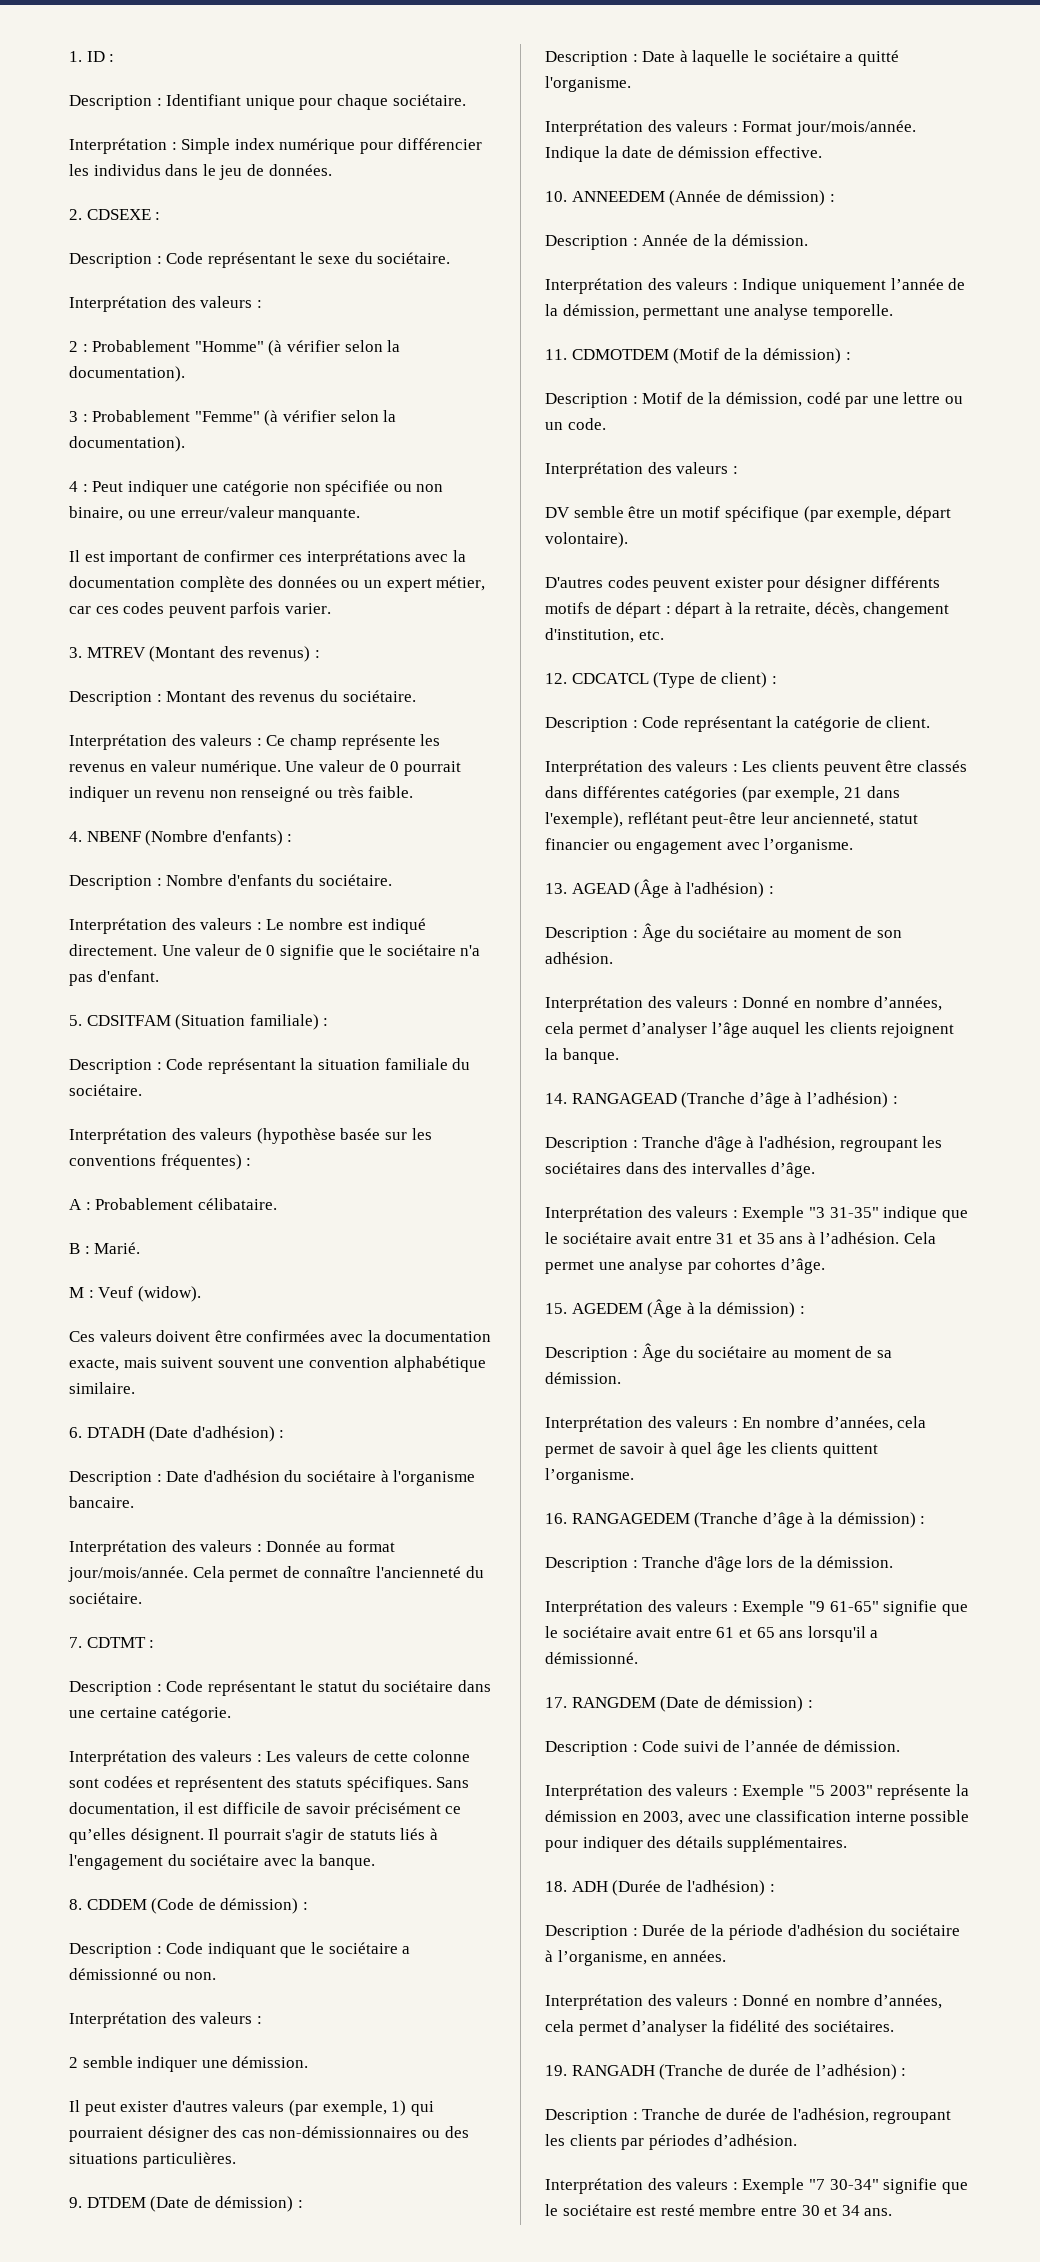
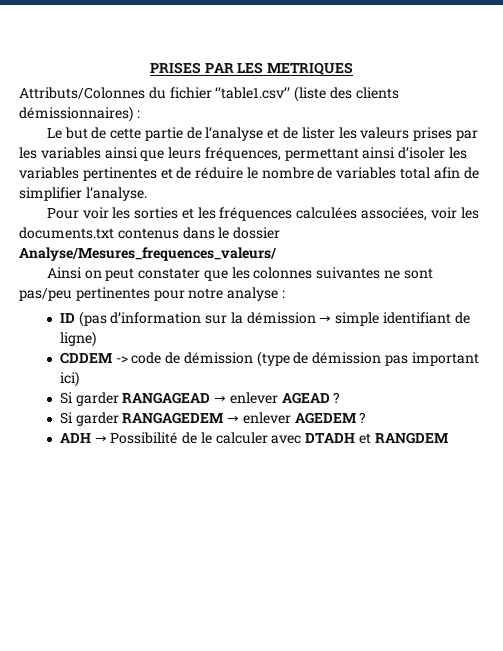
- 1. ID :
- Description : Identifiant unique pour chaque sociétaire.
- Interprétation : Simple index numérique pour différencier les individus dans le jeu de données.
- 2. CDSEXE :
- Description : Code représentant le sexe du sociétaire.
- Interprétation des valeurs :
- 2 : Probablement "Homme" (à vérifier selon la documentation).
- 3 : Probablement "Femme" (à vérifier selon la documentation).
- 4 : Peut indiquer une catégorie non spécifiée ou non binaire, ou une erreur/valeur manquante.
- Il est important de confirmer ces interprétations avec la documentation complète des données ou un expert métier, car ces codes peuvent parfois varier.
- 3. MTREV (Montant des revenus) :
- Description : Montant des revenus du sociétaire.
- Interprétation des valeurs : Ce champ représente les revenus en valeur numérique. Une valeur de 0 pourrait indiquer un revenu non renseigné ou très faible.
- 4. NBENF (Nombre d'enfants) :
- Description : Nombre d'enfants du sociétaire.
- Interprétation des valeurs : Le nombre est indiqué directement. Une valeur de 0 signifie que le sociétaire n'a pas d'enfant.
- 5. CDSITFAM (Situation familiale) :
- Description : Code représentant la situation familiale du sociétaire.
- Interprétation des valeurs (hypothèse basée sur les conventions fréquentes) :
- A : Probablement célibataire.
- B : Marié.
- M : Veuf (widow).
- Ces valeurs doivent être confirmées avec la documentation exacte, mais suivent souvent une convention alphabétique similaire.
- 6. DTADH (Date d'adhésion) :
- Description : Date d'adhésion du sociétaire à l'organisme bancaire.
- Interprétation des valeurs : Donnée au format jour/mois/année. Cela permet de connaître l'ancienneté du sociétaire.
- 7. CDTMT :
- Description : Code représentant le statut du sociétaire dans une certaine catégorie.
- Interprétation des valeurs : Les valeurs de cette colonne sont codées et représentent des statuts spécifiques. Sans documentation, il est difficile de savoir précisément ce qu’elles désignent. Il pourrait s'agir de statuts liés à l'engagement du sociétaire avec la banque.
- 8. CDDEM (Code de démission) :
- Description : Code indiquant que le sociétaire a démissionné ou non.
- Interprétation des valeurs :
- 2 semble indiquer une démission.
- Il peut exister d'autres valeurs (par exemple, 1) qui pourraient désigner des cas non-démissionnaires ou des situations particulières.
- 9. DTDEM (Date de démission) :
- Description : Date à laquelle le sociétaire a quitté l'organisme.
- Interprétation des valeurs : Format jour/mois/année. Indique la date de démission effective.
- 10. ANNEEDEM (Année de démission) :
- Description : Année de la démission.
- Interprétation des valeurs : Indique uniquement l’année de la démission, permettant une analyse temporelle.
- 11. CDMOTDEM (Motif de la démission) :
- Description : Motif de la démission, codé par une lettre ou un code.
- Interprétation des valeurs :
- DV semble être un motif spécifique (par exemple, départ volontaire).
- D'autres codes peuvent exister pour désigner différents motifs de départ : départ à la retraite, décès, changement d'institution, etc.
- 12. CDCATCL (Type de client) :
- Description : Code représentant la catégorie de client.
- Interprétation des valeurs : Les clients peuvent être classés dans différentes catégories (par exemple, 21 dans l'exemple), reflétant peut-être leur ancienneté, statut financier ou engagement avec l’organisme.
- 13. AGEAD (Âge à l'adhésion) :
- Description : Âge du sociétaire au moment de son adhésion.
- Interprétation des valeurs : Donné en nombre d’années, cela permet d’analyser l’âge auquel les clients rejoignent la banque.
- 14. RANGAGEAD (Tranche d’âge à l’adhésion) :
- Description : Tranche d'âge à l'adhésion, regroupant les sociétaires dans des intervalles d’âge.
- Interprétation des valeurs : Exemple "3 31-35" indique que le sociétaire avait entre 31 et 35 ans à l’adhésion. Cela permet une analyse par cohortes d’âge.
- 15. AGEDEM (Âge à la démission) :
- Description : Âge du sociétaire au moment de sa démission.
- Interprétation des valeurs : En nombre d’années, cela permet de savoir à quel âge les clients quittent l’organisme.
- 16. RANGAGEDEM (Tranche d’âge à la démission) :
- Description : Tranche d'âge lors de la démission.
- Interprétation des valeurs : Exemple "9 61-65" signifie que le sociétaire avait entre 61 et 65 ans lorsqu'il a démissionné.
- 17. RANGDEM (Date de démission) :
- Description : Code suivi de l’année de démission.
- Interprétation des valeurs : Exemple "5 2003" représente la démission en 2003, avec une classification interne possible pour indiquer des détails supplémentaires.
- 18. ADH (Durée de l'adhésion) :
- Description : Durée de la période d'adhésion du sociétaire à l’organisme, en années.
- Interprétation des valeurs : Donné en nombre d’années, cela permet d’analyser la fidélité des sociétaires.
- 19. RANGADH (Tranche de durée de l’adhésion) :
- Description : Tranche de durée de l'adhésion, regroupant les clients par périodes d’adhésion.
- Interprétation des valeurs : Exemple "7 30-34" signifie que le sociétaire est resté membre entre 30 et 34 ans.
+ PRISES PAR LES METRIQUES
+ Attributs/Colonnes du fichier ‘’table1.csv’’ (liste des clients démissionnaires) :
+ Le but de cette partie de l’analyse et de lister les valeurs prises par les variables ainsi que leurs fréquences, permettant ainsi d’isoler les variables pertinentes et de réduire le nombre de variables total afin de simplifier l’analyse.
+ Pour voir les sorties et les fréquences calculées associées, voir les documents.txt contenus dans le dossier Analyse/Mesures_frequences_valeurs/
+ Ainsi on peut constater que les colonnes suivantes ne sont pas/peu pertinentes pour notre analyse :
+ ID (pas d’information sur la démission → simple identifiant de ligne)
+ CDDEM -> code de démission (type de démission pas important ici)
+ Si garder RANGAGEAD → enlever AGEAD ?
+ Si garder RANGAGEDEM → enlever AGEDEM ?
+ ADH → Possibilité de le calculer avec DTADH et RANGDEM

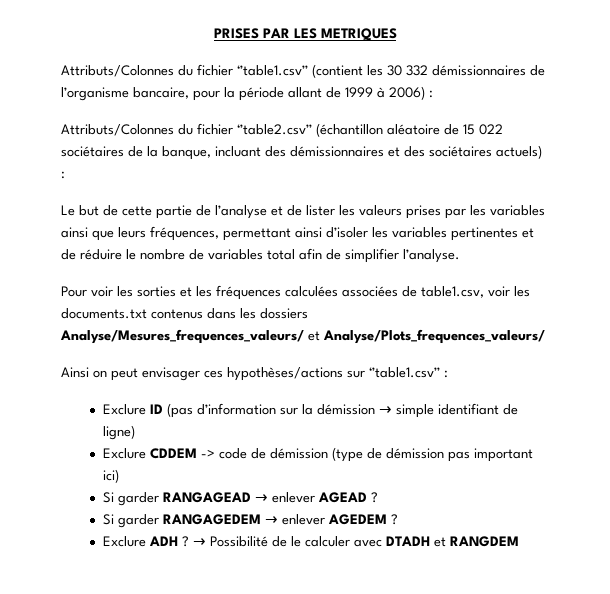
- Attributs/Colonnes du fichier ‘’table1.csv’’ (liste des clients démissionnaires) :
+ Attributs/Colonnes du fichier ‘’table1.csv’’ (contient les 30 332 démissionnaires de l’organisme bancaire, pour la période allant de 1999 à 2006) :
+ Attributs/Colonnes du fichier ‘’table2.csv’’ (échantillon aléatoire de 15 022 sociétaires de la banque, incluant des démissionnaires et des sociétaires actuels) :
- Pour voir les sorties et les fréquences calculées associées, voir les documents.txt contenus dans le dossier Analyse/Mesures_frequences_valeurs/
+ Pour voir les sorties et les fréquences calculées associées de table1.csv, voir les documents.txt contenus dans les dossiers Analyse/Mesures_frequences_valeurs/ et Analyse/Plots_frequences_valeurs/
- Ainsi on peut constater que les colonnes suivantes ne sont pas/peu pertinentes pour notre analyse :
- ID (pas d’information sur la démission → simple identifiant de ligne)
+ Ainsi on peut envisager ces hypothèses/actions sur ‘’table1.csv’’ :
+ Exclure ID (pas d’information sur la démission → simple identifiant de ligne)
- CDDEM -> code de démission (type de démission pas important ici)
+ Exclure CDDEM -> code de démission (type de démission pas important ici)
- ADH → Possibilité de le calculer avec DTADH et RANGDEM
+ Exclure ADH ? → Possibilité de le calculer avec DTADH et RANGDEM

